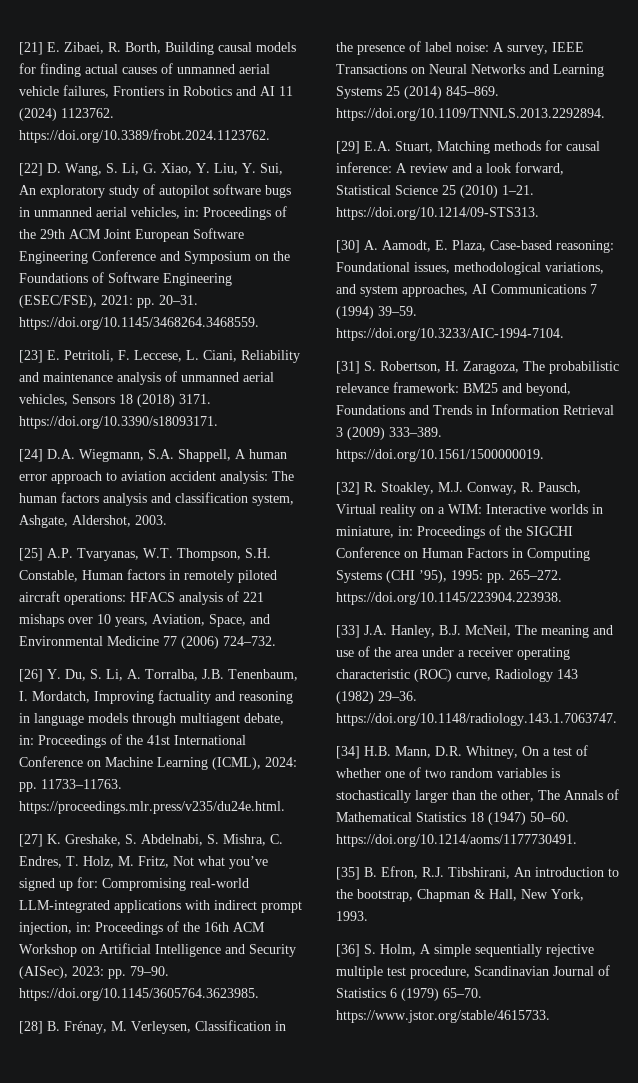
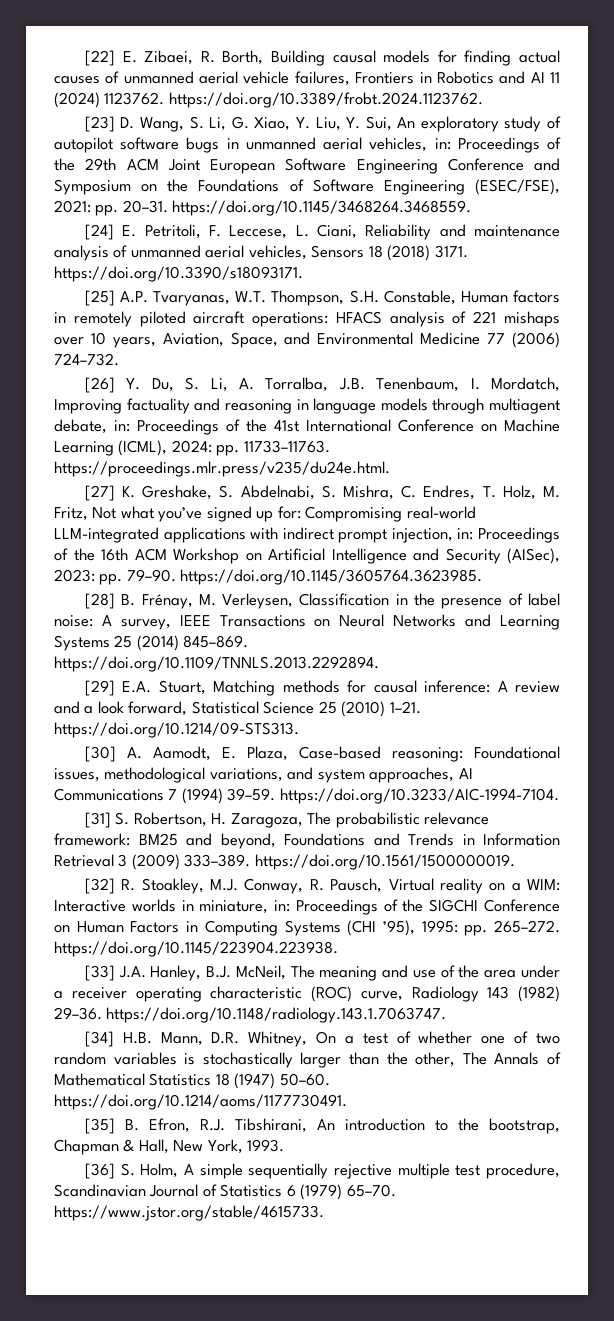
- [21] E. Zibaei, R. Borth, Building causal models for finding actual causes of unmanned aerial vehicle failures, Frontiers in Robotics and AI 11 (2024) 1123762. https://doi.org/10.3389/frobt.2024.1123762.
+ [22] E. Zibaei, R. Borth, Building causal models for finding actual causes of unmanned aerial vehicle failures, Frontiers in Robotics and AI 11 (2024) 1123762. https://doi.org/10.3389/frobt.2024.1123762.
- [22] D. Wang, S. Li, G. Xiao, Y. Liu, Y. Sui, An exploratory study of autopilot software bugs in unmanned aerial vehicles, in: Proceedings of the 29th ACM Joint European Software Engineering Conference and Symposium on the Foundations of Software Engineering (ESEC/FSE), 2021: pp. 20–31. https://doi.org/10.1145/3468264.3468559.
+ [23] D. Wang, S. Li, G. Xiao, Y. Liu, Y. Sui, An exploratory study of autopilot software bugs in unmanned aerial vehicles, in: Proceedings of the 29th ACM Joint European Software Engineering Conference and Symposium on the Foundations of Software Engineering (ESEC/FSE), 2021: pp. 20–31. https://doi.org/10.1145/3468264.3468559.
- [23] E. Petritoli, F. Leccese, L. Ciani, Reliability and maintenance analysis of unmanned aerial vehicles, Sensors 18 (2018) 3171. https://doi.org/10.3390/s18093171.
+ [24] E. Petritoli, F. Leccese, L. Ciani, Reliability and maintenance analysis of unmanned aerial vehicles, Sensors 18 (2018) 3171. https://doi.org/10.3390/s18093171.
- [24] D.A. Wiegmann, S.A. Shappell, A human error approach to aviation accident analysis: The human factors analysis and classification system, Ashgate, Aldershot, 2003.

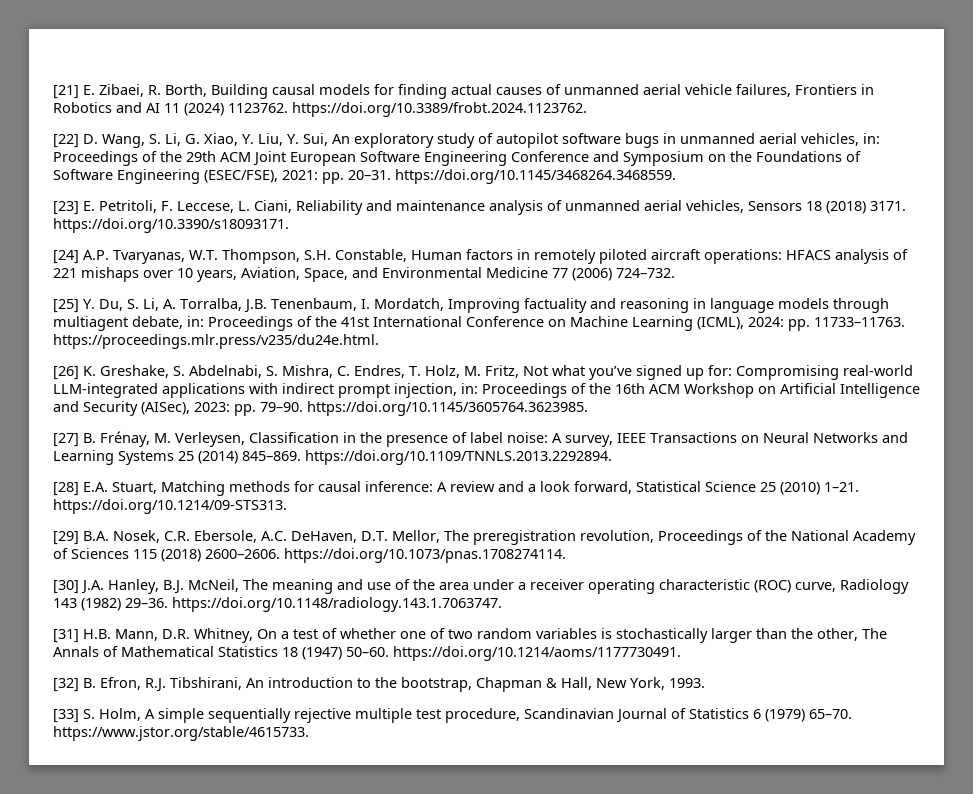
- [22] E. Zibaei, R. Borth, Building causal models for finding actual causes of unmanned aerial vehicle failures, Frontiers in Robotics and AI 11 (2024) 1123762. https://doi.org/10.3389/frobt.2024.1123762.
+ [21] E. Zibaei, R. Borth, Building causal models for finding actual causes of unmanned aerial vehicle failures, Frontiers in Robotics and AI 11 (2024) 1123762. https://doi.org/10.3389/frobt.2024.1123762.
- [23] D. Wang, S. Li, G. Xiao, Y. Liu, Y. Sui, An exploratory study of autopilot software bugs in unmanned aerial vehicles, in: Proceedings of the 29th ACM Joint European Software Engineering Conference and Symposium on the Foundations of Software Engineering (ESEC/FSE), 2021: pp. 20–31. https://doi.org/10.1145/3468264.3468559.
+ [22] D. Wang, S. Li, G. Xiao, Y. Liu, Y. Sui, An exploratory study of autopilot software bugs in unmanned aerial vehicles, in: Proceedings of the 29th ACM Joint European Software Engineering Conference and Symposium on the Foundations of Software Engineering (ESEC/FSE), 2021: pp. 20–31. https://doi.org/10.1145/3468264.3468559.
- [24] E. Petritoli, F. Leccese, L. Ciani, Reliability and maintenance analysis of unmanned aerial vehicles, Sensors 18 (2018) 3171. https://doi.org/10.3390/s18093171.
+ [23] E. Petritoli, F. Leccese, L. Ciani, Reliability and maintenance analysis of unmanned aerial vehicles, Sensors 18 (2018) 3171. https://doi.org/10.3390/s18093171.
- [25] A.P. Tvaryanas, W.T. Thompson, S.H. Constable, Human factors in remotely piloted aircraft operations: HFACS analysis of 221 mishaps over 10 years, Aviation, Space, and Environmental Medicine 77 (2006) 724–732.
+ [24] A.P. Tvaryanas, W.T. Thompson, S.H. Constable, Human factors in remotely piloted aircraft operations: HFACS analysis of 221 mishaps over 10 years, Aviation, Space, and Environmental Medicine 77 (2006) 724–732.
- [26] Y. Du, S. Li, A. Torralba, J.B. Tenenbaum, I. Mordatch, Improving factuality and reasoning in language models through multiagent debate, in: Proceedings of the 41st International Conference on Machine Learning (ICML), 2024: pp. 11733–11763. https://proceedings.mlr.press/v235/du24e.html.
+ [25] Y. Du, S. Li, A. Torralba, J.B. Tenenbaum, I. Mordatch, Improving factuality and reasoning in language models through multiagent debate, in: Proceedings of the 41st International Conference on Machine Learning (ICML), 2024: pp. 11733–11763. https://proceedings.mlr.press/v235/du24e.html.
- [27] K. Greshake, S. Abdelnabi, S. Mishra, C. Endres, T. Holz, M. Fritz, Not what you’ve signed up for: Compromising real-world LLM-integrated applications with indirect prompt injection, in: Proceedings of the 16th ACM Workshop on Artificial Intelligence and Security (AISec), 2023: pp. 79–90. https://doi.org/10.1145/3605764.3623985.
+ [26] K. Greshake, S. Abdelnabi, S. Mishra, C. Endres, T. Holz, M. Fritz, Not what you’ve signed up for: Compromising real-world LLM-integrated applications with indirect prompt injection, in: Proceedings of the 16th ACM Workshop on Artificial Intelligence and Security (AISec), 2023: pp. 79–90. https://doi.org/10.1145/3605764.3623985.
- [28] B. Frénay, M. Verleysen, Classification in the presence of label noise: A survey, IEEE Transactions on Neural Networks and Learning Systems 25 (2014) 845–869. https://doi.org/10.1109/TNNLS.2013.2292894.
+ [27] B. Frénay, M. Verleysen, Classification in the presence of label noise: A survey, IEEE Transactions on Neural Networks and Learning Systems 25 (2014) 845–869. https://doi.org/10.1109/TNNLS.2013.2292894.
- [29] E.A. Stuart, Matching methods for causal inference: A review and a look forward, Statistical Science 25 (2010) 1–21. https://doi.org/10.1214/09-STS313.
+ [28] E.A. Stuart, Matching methods for causal inference: A review and a look forward, Statistical Science 25 (2010) 1–21. https://doi.org/10.1214/09-STS313.
- [30] A. Aamodt, E. Plaza, Case-based reasoning: Foundational issues, methodological variations, and system approaches, AI Communications 7 (1994) 39–59. https://doi.org/10.3233/AIC-1994-7104.
- [31] S. Robertson, H. Zaragoza, The probabilistic relevance framework: BM25 and beyond, Foundations and Trends in Information Retrieval 3 (2009) 333–389. https://doi.org/10.1561/1500000019.
- [32] R. Stoakley, M.J. Conway, R. Pausch, Virtual reality on a WIM: Interactive worlds in miniature, in: Proceedings of the SIGCHI Conference on Human Factors in Computing Systems (CHI ’95), 1995: pp. 265–272. https://doi.org/10.1145/223904.223938.
- [33] J.A. Hanley, B.J. McNeil, The meaning and use of the area under a receiver operating characteristic (ROC) curve, Radiology 143 (1982) 29–36. https://doi.org/10.1148/radiology.143.1.7063747.
+ [29] B.A. Nosek, C.R. Ebersole, A.C. DeHaven, D.T. Mellor, The preregistration revolution, Proceedings of the National Academy of Sciences 115 (2018) 2600–2606. https://doi.org/10.1073/pnas.1708274114.
+ [30] J.A. Hanley, B.J. McNeil, The meaning and use of the area under a receiver operating characteristic (ROC) curve, Radiology 143 (1982) 29–36. https://doi.org/10.1148/radiology.143.1.7063747.
- [34] H.B. Mann, D.R. Whitney, On a test of whether one of two random variables is stochastically larger than the other, The Annals of Mathematical Statistics 18 (1947) 50–60. https://doi.org/10.1214/aoms/1177730491.
+ [31] H.B. Mann, D.R. Whitney, On a test of whether one of two random variables is stochastically larger than the other, The Annals of Mathematical Statistics 18 (1947) 50–60. https://doi.org/10.1214/aoms/1177730491.
- [35] B. Efron, R.J. Tibshirani, An introduction to the bootstrap, Chapman & Hall, New York, 1993.
+ [32] B. Efron, R.J. Tibshirani, An introduction to the bootstrap, Chapman & Hall, New York, 1993.
- [36] S. Holm, A simple sequentially rejective multiple test procedure, Scandinavian Journal of Statistics 6 (1979) 65–70. https://www.jstor.org/stable/4615733.
+ [33] S. Holm, A simple sequentially rejective multiple test procedure, Scandinavian Journal of Statistics 6 (1979) 65–70. https://www.jstor.org/stable/4615733.

